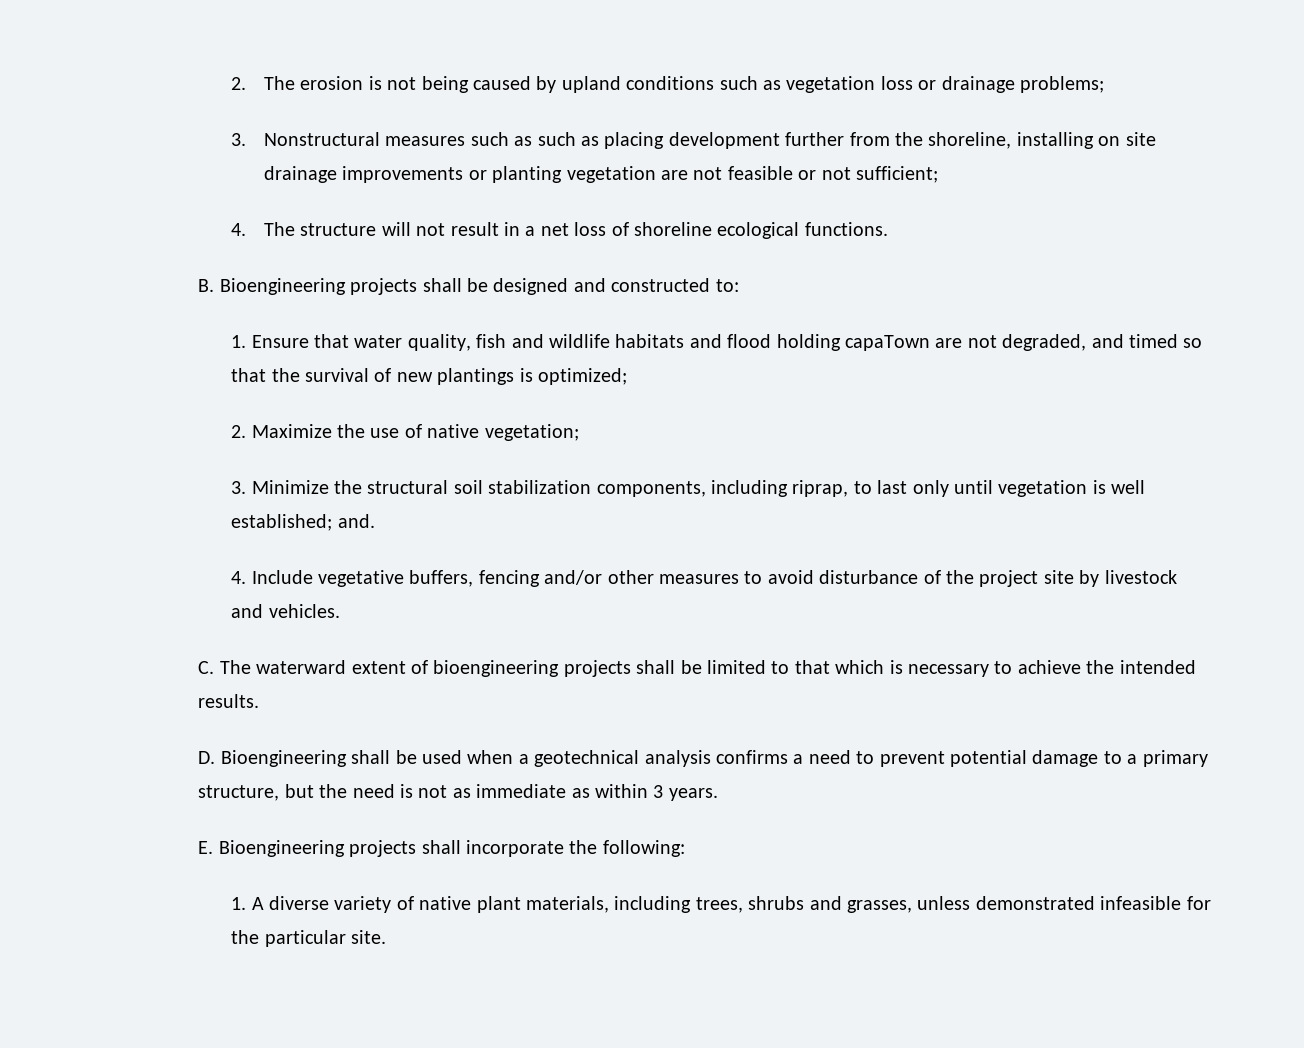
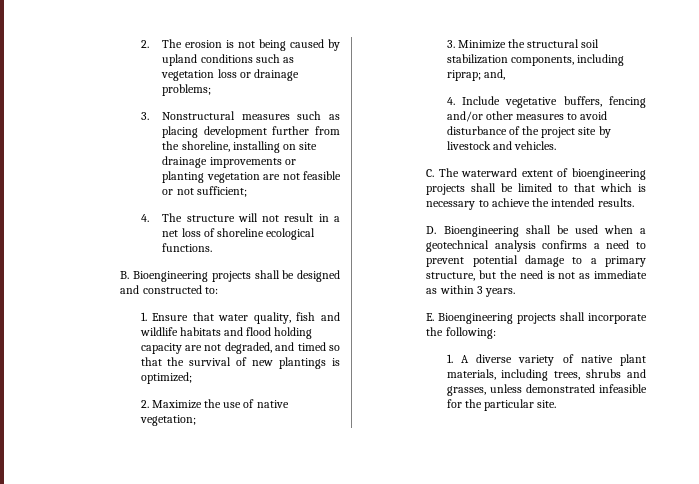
- 3. Nonstructural measures such as such as placing development further from the shoreline, installing on site drainage improvements or planting vegetation are not feasible or not sufficient;
+ 3. Nonstructural measures such as placing development further from the shoreline, installing on site drainage improvements or planting vegetation are not feasible or not sufficient;
- 1. Ensure that water quality, fish and wildlife habitats and flood holding capaTown are not degraded, and timed so that the survival of new plantings is optimized;
+ 1. Ensure that water quality, fish and wildlife habitats and flood holding capacity are not degraded, and timed so that the survival of new plantings is optimized;
- 3. Minimize the structural soil stabilization components, including riprap, to last only until vegetation is well established; and.
+ 3. Minimize the structural soil stabilization components, including riprap; and,

